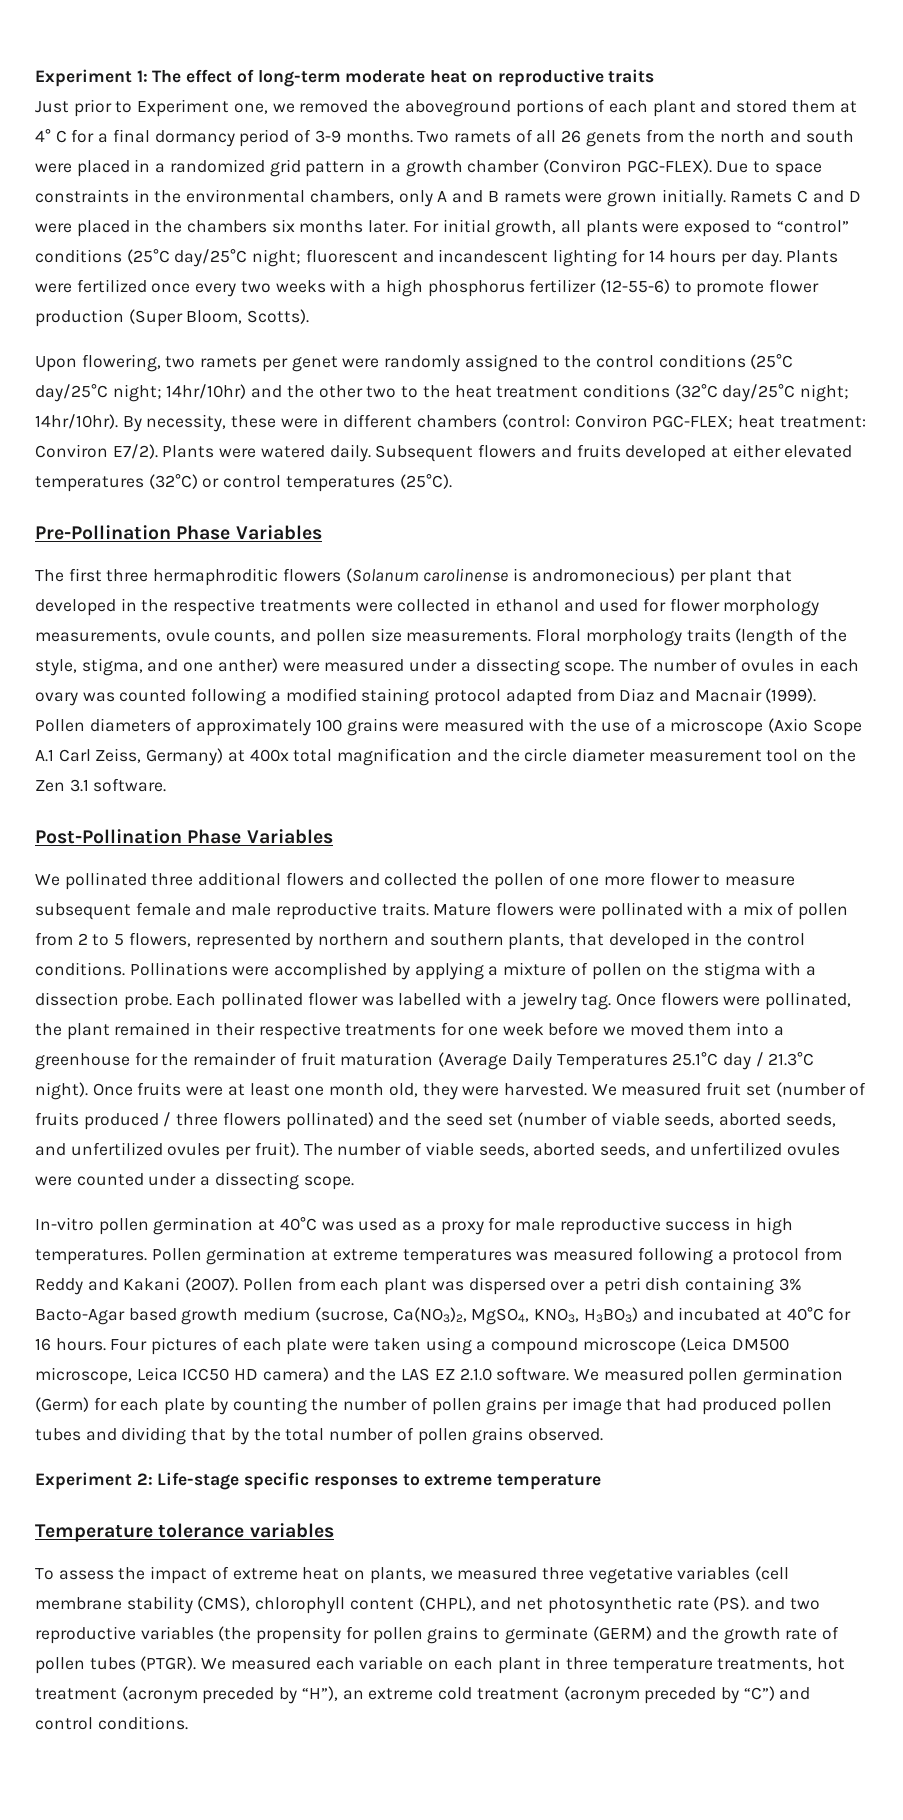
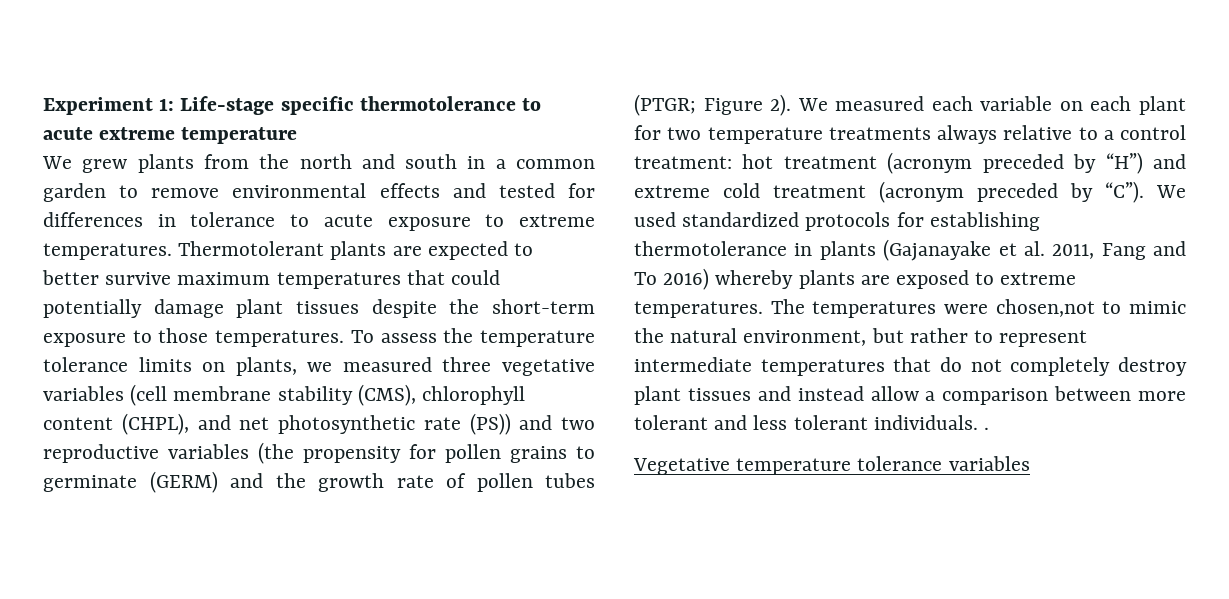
- Experiment 1: The effect of long-term moderate heat on reproductive traits
- Just prior to Experiment one, we removed the aboveground portions of each plant and stored them at 4° C for a final dormancy period of 3-9 months. Two ramets of all 26 genets from the north and south were placed in a randomized grid pattern in a growth chamber (Conviron PGC-FLEX). Due to space constraints in the environmental chambers, only A and B ramets were grown initially. Ramets C and D were placed in the chambers six months later. For initial growth, all plants were exposed to “control” conditions (25°C day/25°C night; fluorescent and incandescent lighting for 14 hours per day. Plants were fertilized once every two weeks with a high phosphorus fertilizer (12-55-6) to promote flower production (Super Bloom, Scotts).
- Upon flowering, two ramets per genet were randomly assigned to the control conditions (25°C day/25°C night; 14hr/10hr) and the other two to the heat treatment conditions (32°C day/25°C night; 14hr/10hr). By necessity, these were in different chambers (control: Conviron PGC-FLEX; heat treatment: Conviron E7/2). Plants were watered daily. Subsequent flowers and fruits developed at either elevated temperatures (32°C) or control temperatures (25°C).
- Pre-Pollination Phase Variables
- The first three hermaphroditic flowers (Solanum carolinense is andromonecious) per plant that developed in the respective treatments were collected in ethanol and used for flower morphology measurements, ovule counts, and pollen size measurements. Floral morphology traits (length of the style, stigma, and one anther) were measured under a dissecting scope. The number of ovules in each ovary was counted following a modified staining protocol adapted from Diaz and Macnair (1999). Pollen diameters of approximately 100 grains were measured with the use of a microscope (Axio Scope A.1 Carl Zeiss, Germany) at 400x total magnification and the circle diameter measurement tool on the Zen 3.1 software.
- Post-Pollination Phase Variables
- We pollinated three additional flowers and collected the pollen of one more flower to measure subsequent female and male reproductive traits. Mature flowers were pollinated with a mix of pollen from 2 to 5 flowers, represented by northern and southern plants, that developed in the control conditions. Pollinations were accomplished by applying a mixture of pollen on the stigma with a dissection probe. Each pollinated flower was labelled with a jewelry tag. Once flowers were pollinated, the plant remained in their respective treatments for one week before we moved them into a greenhouse for the remainder of fruit maturation (Average Daily Temperatures 25.1°C day / 21.3°C night). Once fruits were at least one month old, they were harvested. We measured fruit set (number of fruits produced / three flowers pollinated) and the seed set (number of viable seeds, aborted seeds, and unfertilized ovules per fruit). The number of viable seeds, aborted seeds, and unfertilized ovules were counted under a dissecting scope.
- In-vitro pollen germination at 40°C was used as a proxy for male reproductive success in high temperatures. Pollen germination at extreme temperatures was measured following a protocol from Reddy and Kakani (2007). Pollen from each plant was dispersed over a petri dish containing 3% Bacto-Agar based growth medium (sucrose, Ca(NO3)2, MgSO4, KNO3, H3BO3) and incubated at 40°C for 16 hours. Four pictures of each plate were taken using a compound microscope (Leica DM500 microscope, Leica ICC50 HD camera) and the LAS EZ 2.1.0 software. We measured pollen germination (Germ) for each plate by counting the number of pollen grains per image that had produced pollen tubes and dividing that by the total number of pollen grains observed.
- Experiment 2: Life-stage specific responses to extreme temperature
- Temperature tolerance variables
- To assess the impact of extreme heat on plants, we measured three vegetative variables (cell membrane stability (CMS), chlorophyll content (CHPL), and net photosynthetic rate (PS). and two reproductive variables (the propensity for pollen grains to germinate (GERM) and the growth rate of pollen tubes (PTGR).
+ Experiment 1: Life-stage specific thermotolerance to acute extreme temperature
+ We grew plants from the north and south in a common garden to remove environmental effects and tested for differences in tolerance to acute exposure to extreme temperatures. Thermotolerant plants are expected to better survive maximum temperatures that could potentially damage plant tissues despite the short-term exposure to those temperatures. To assess the temperature tolerance limits on plants, we measured three vegetative variables (cell membrane stability (CMS), chlorophyll content (CHPL), and net photosynthetic rate (PS)) and two reproductive variables (the propensity for pollen grains to germinate (GERM) and the growth rate of pollen tubes (PTGR; Figure 2).
- We measured each variable on each plant in three temperature treatments, hot treatment (acronym preceded by “H”), an extreme cold treatment (acronym preceded by “C”) and control conditions.
+ We measured each variable on each plant for two temperature treatments always relative to a control treatment: hot treatment (acronym preceded by “H”) and extreme cold treatment (acronym preceded by “C”). We used standardized protocols for establishing thermotolerance in plants (Gajanayake et al. 2011, Fang and To 2016) whereby plants are exposed to extreme temperatures. The temperatures were chosen,not to mimic the natural environment, but rather to represent intermediate temperatures that do not completely destroy plant tissues and instead allow a comparison between more tolerant and less tolerant individuals. .
+ Vegetative temperature tolerance variables

